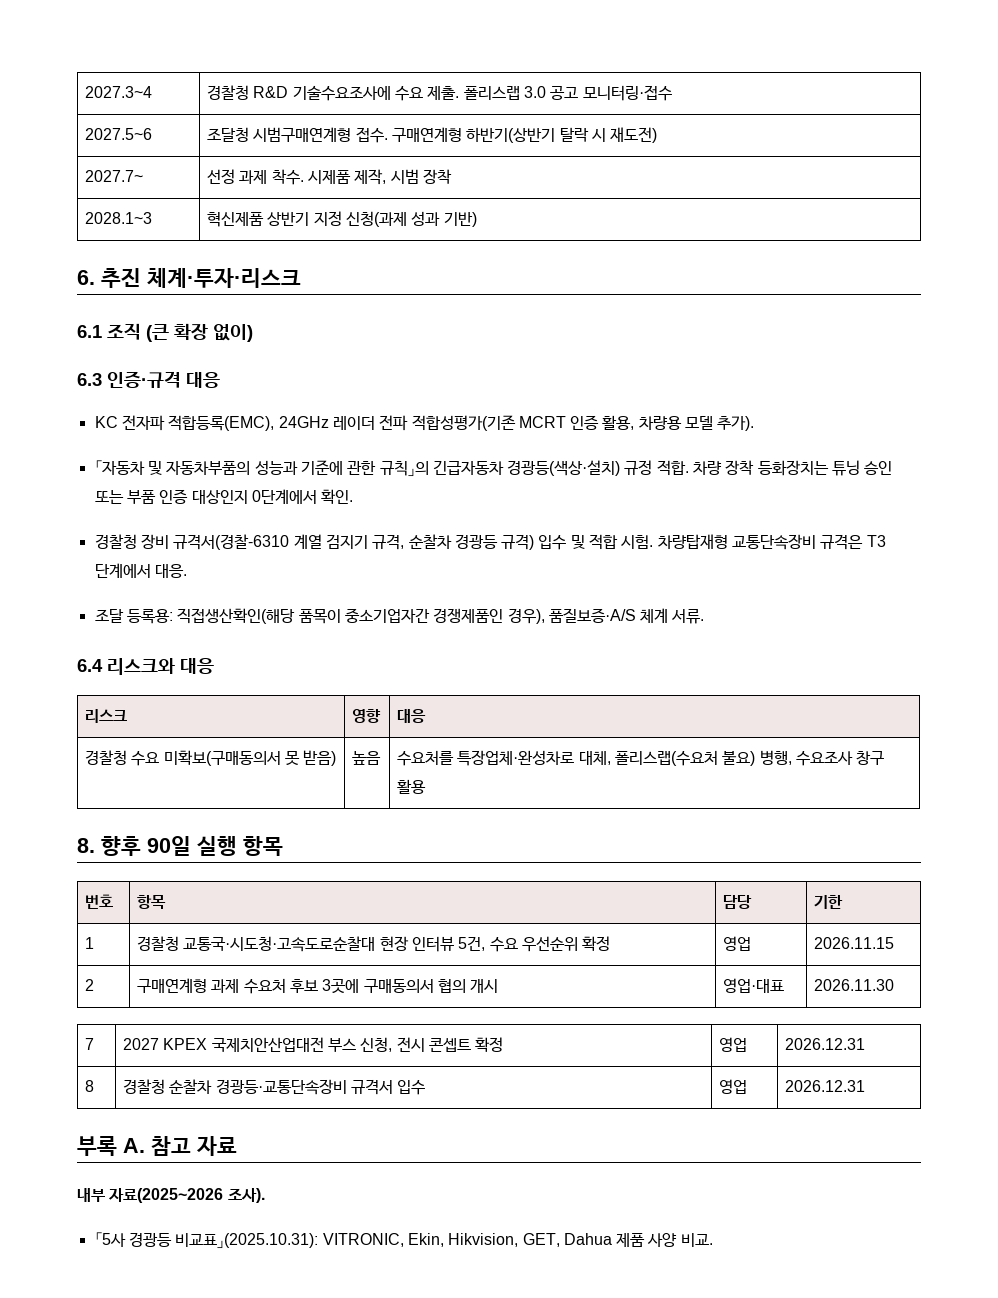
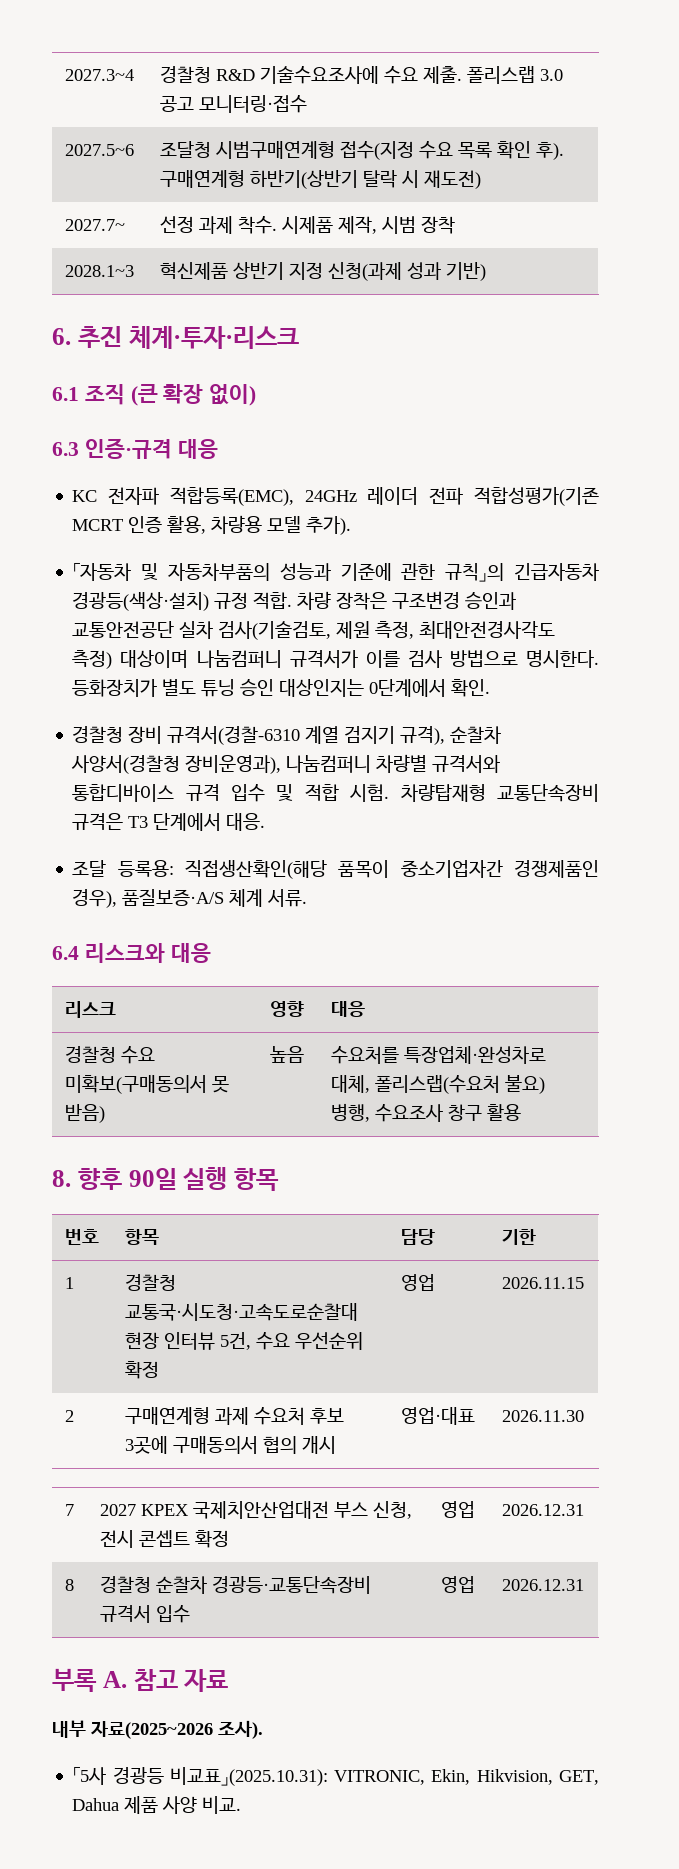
- 2027.5~6 | 조달청 시범구매연계형 접수. 구매연계형 하반기(상반기 탈락 시 재도전)
+ 2027.5~6 | 조달청 시범구매연계형 접수(지정 수요 목록 확인 후). 구매연계형 하반기(상반기 탈락 시 재도전)
- 차량 장착 등화장치는 튜닝 승인 또는 부품 인증 대상인지 0단계에서 확인.
+ 차량 장착은 구조변경 승인과 교통안전공단 실차 검사(기술검토, 제원 측정, 최대안전경사각도 측정) 대상이며 나눔컴퍼니 규격서가 이를 검사 방법으로 명시한다. 등화장치가 별도 튜닝 승인 대상인지는 0단계에서 확인.
- 경찰청 장비 규격서(경찰-6310 계열 검지기 규격, 순찰차 경광등 규격) 입수 및 적합 시험.
+ 경찰청 장비 규격서(경찰-6310 계열 검지기 규격), 순찰차 사양서(경찰청 장비운영과), 나눔컴퍼니 차량별 규격서와 통합디바이스 규격 입수 및 적합 시험.

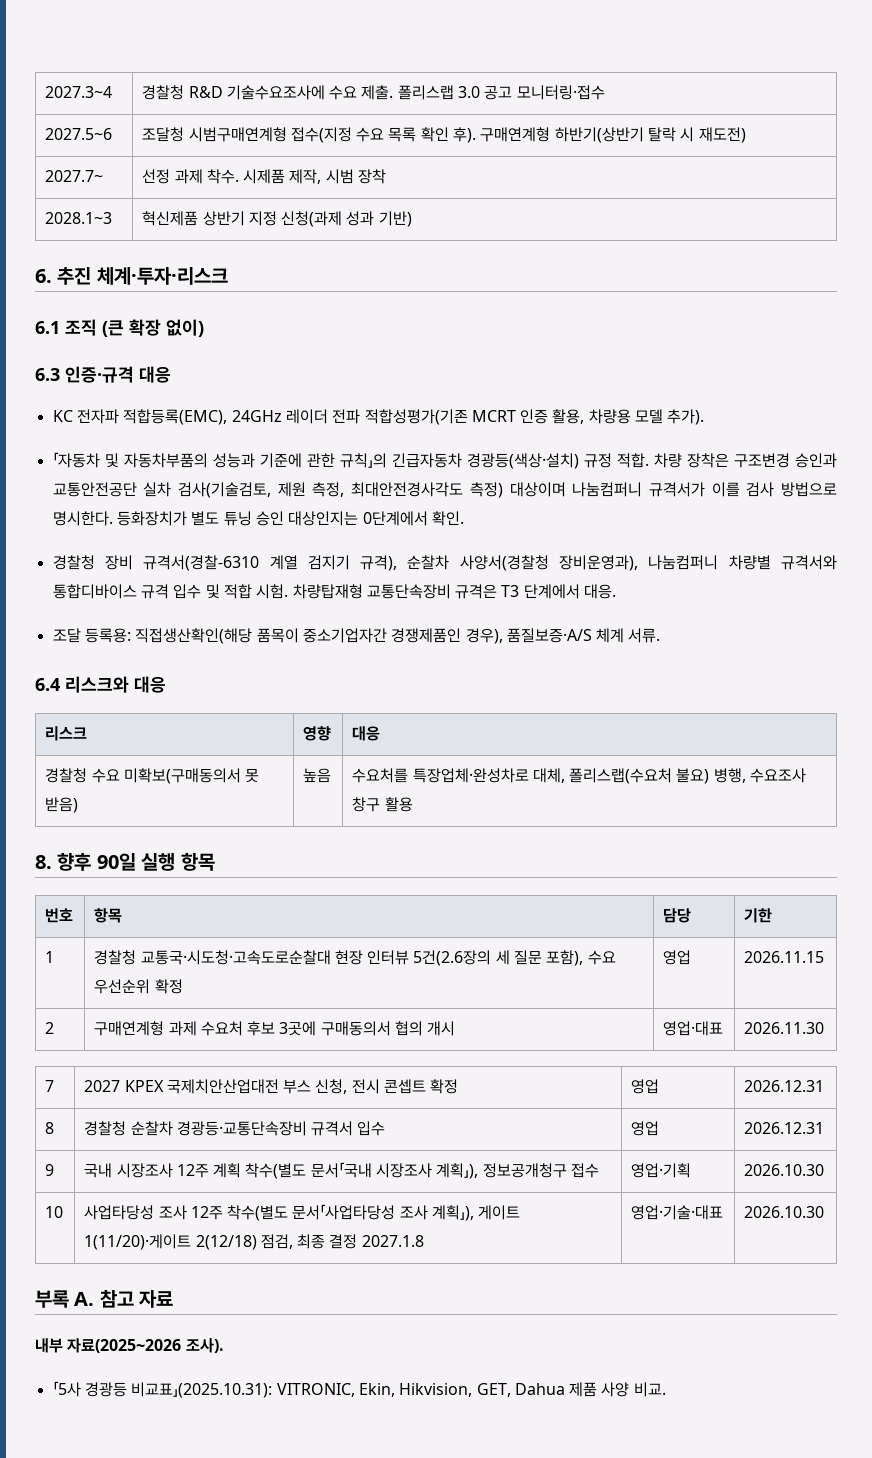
- 1 | 경찰청 교통국·시도청·고속도로순찰대 현장 인터뷰 5건, 수요 우선순위 확정 | 영업 | 2026.11.15
+ 1 | 경찰청 교통국·시도청·고속도로순찰대 현장 인터뷰 5건(2.6장의 세 질문 포함), 수요 우선순위 확정 | 영업 | 2026.11.15
+ 9 | 국내 시장조사 12주 계획 착수(별도 문서「국내 시장조사 계획」), 정보공개청구 접수 | 영업·기획 | 2026.10.30
+ 10 | 사업타당성 조사 12주 착수(별도 문서「사업타당성 조사 계획」), 게이트 1(11/20)·게이트 2(12/18) 점검, 최종 결정 2027.1.8 | 영업·기술·대표 | 2026.10.30

